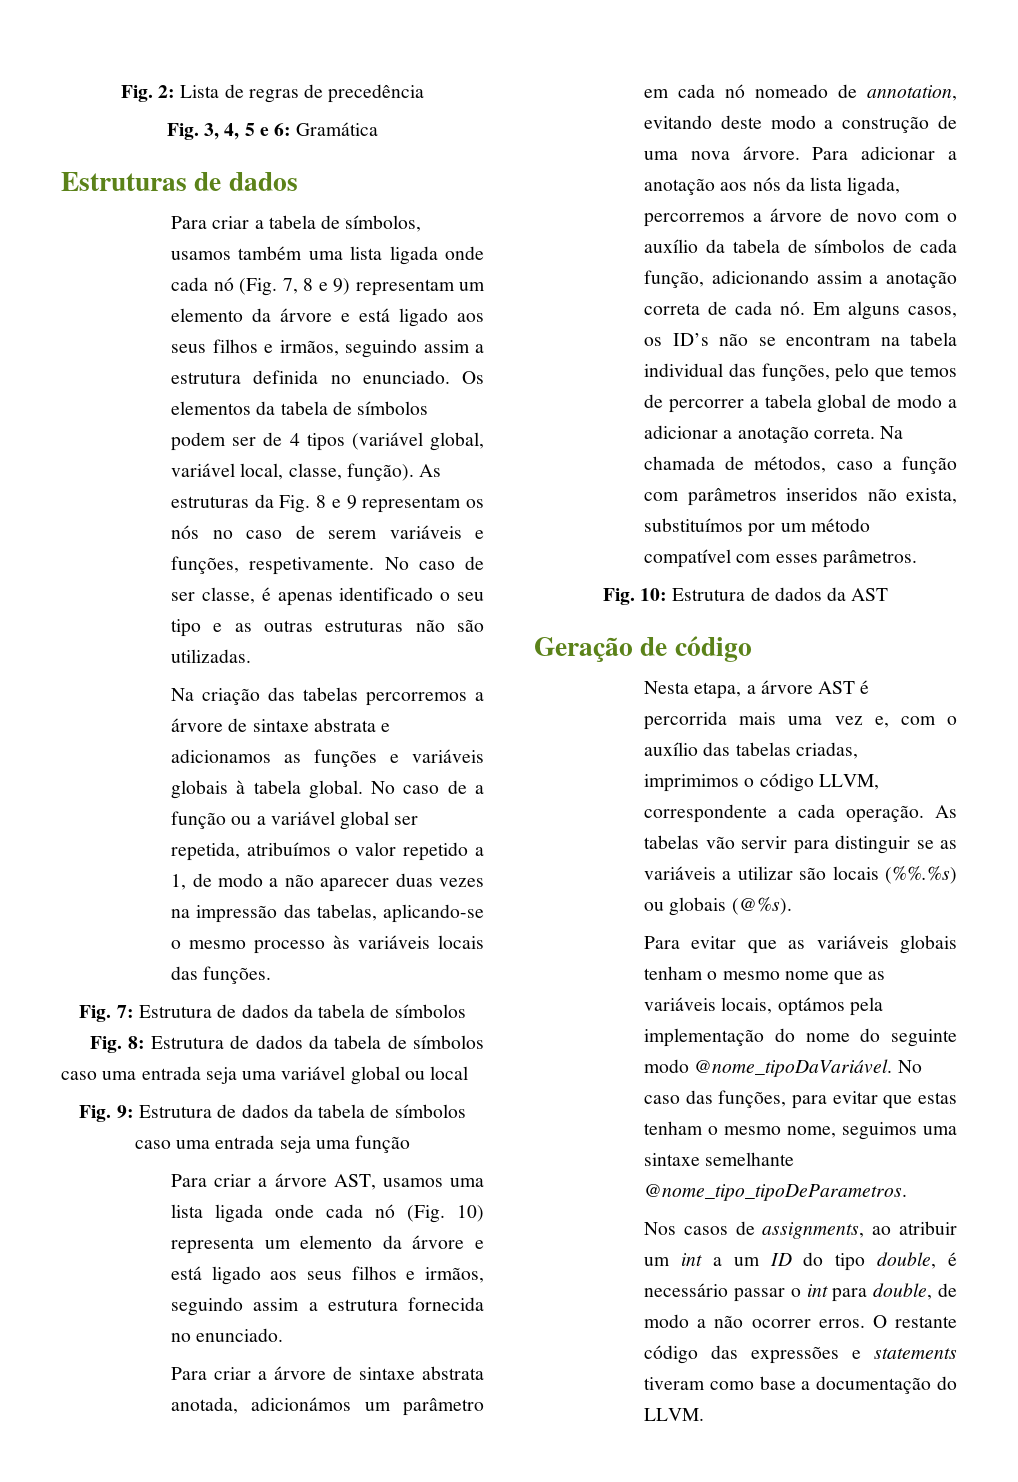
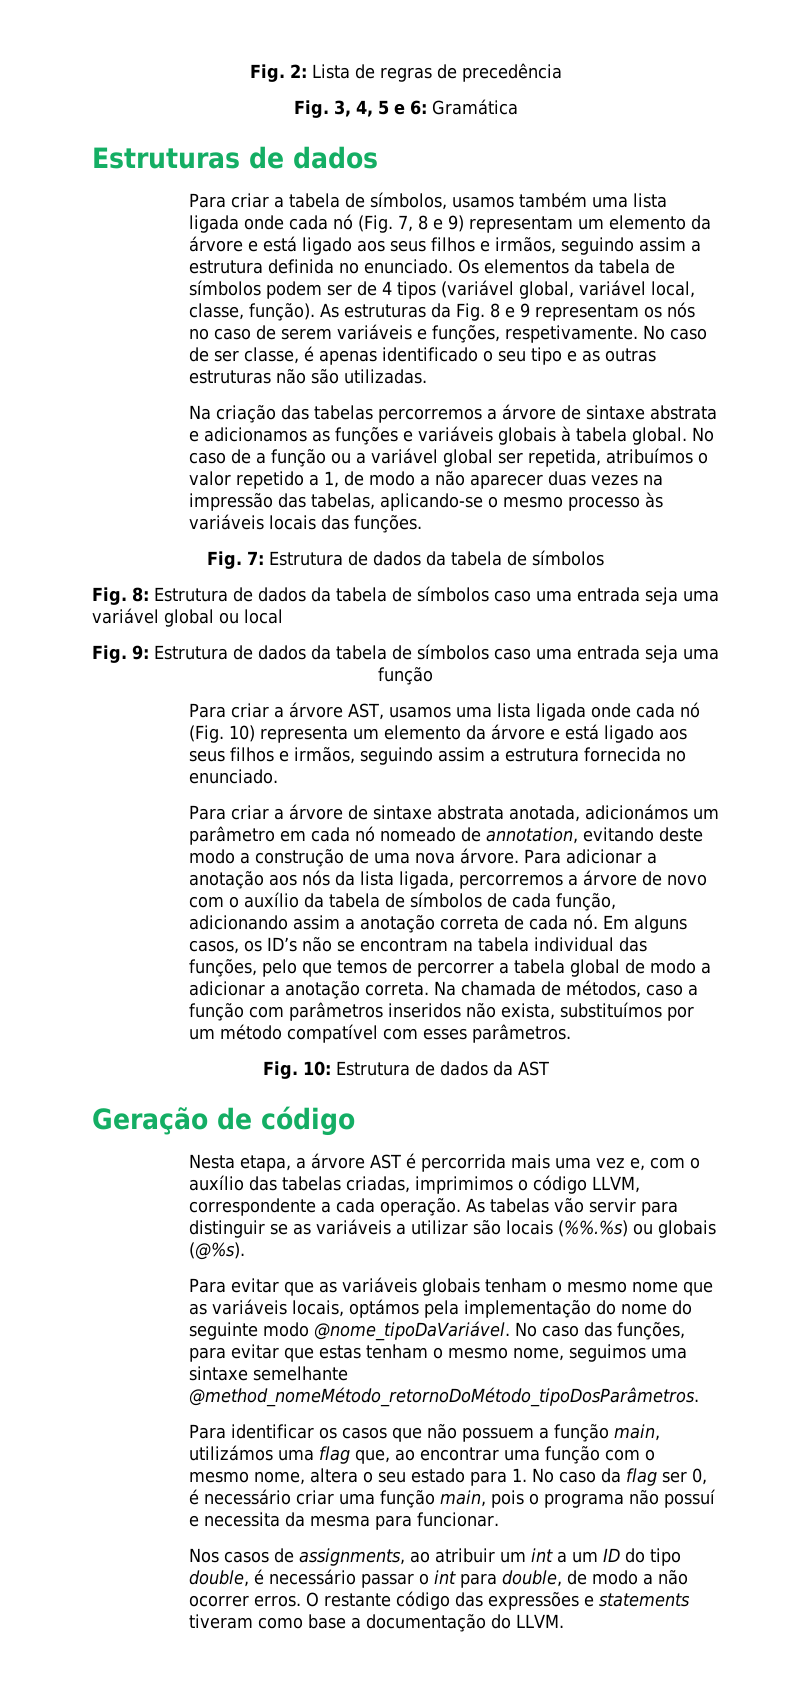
- No caso das funções, para evitar que estas tenham o mesmo nome, seguimos uma sintaxe semelhante @nome_tipo_tipoDeParametros.
+ No caso das funções, para evitar que estas tenham o mesmo nome, seguimos uma sintaxe semelhante @method_nomeMétodo_retornoDoMétodo_tipoDosParâmetros.
+ Para identificar os casos que não possuem a função main, utilizámos uma flag que, ao encontrar uma função com o mesmo nome, altera o seu estado para 1. No caso da flag ser 0, é necessário criar uma função main, pois o programa não possuí e necessita da mesma para funcionar.

